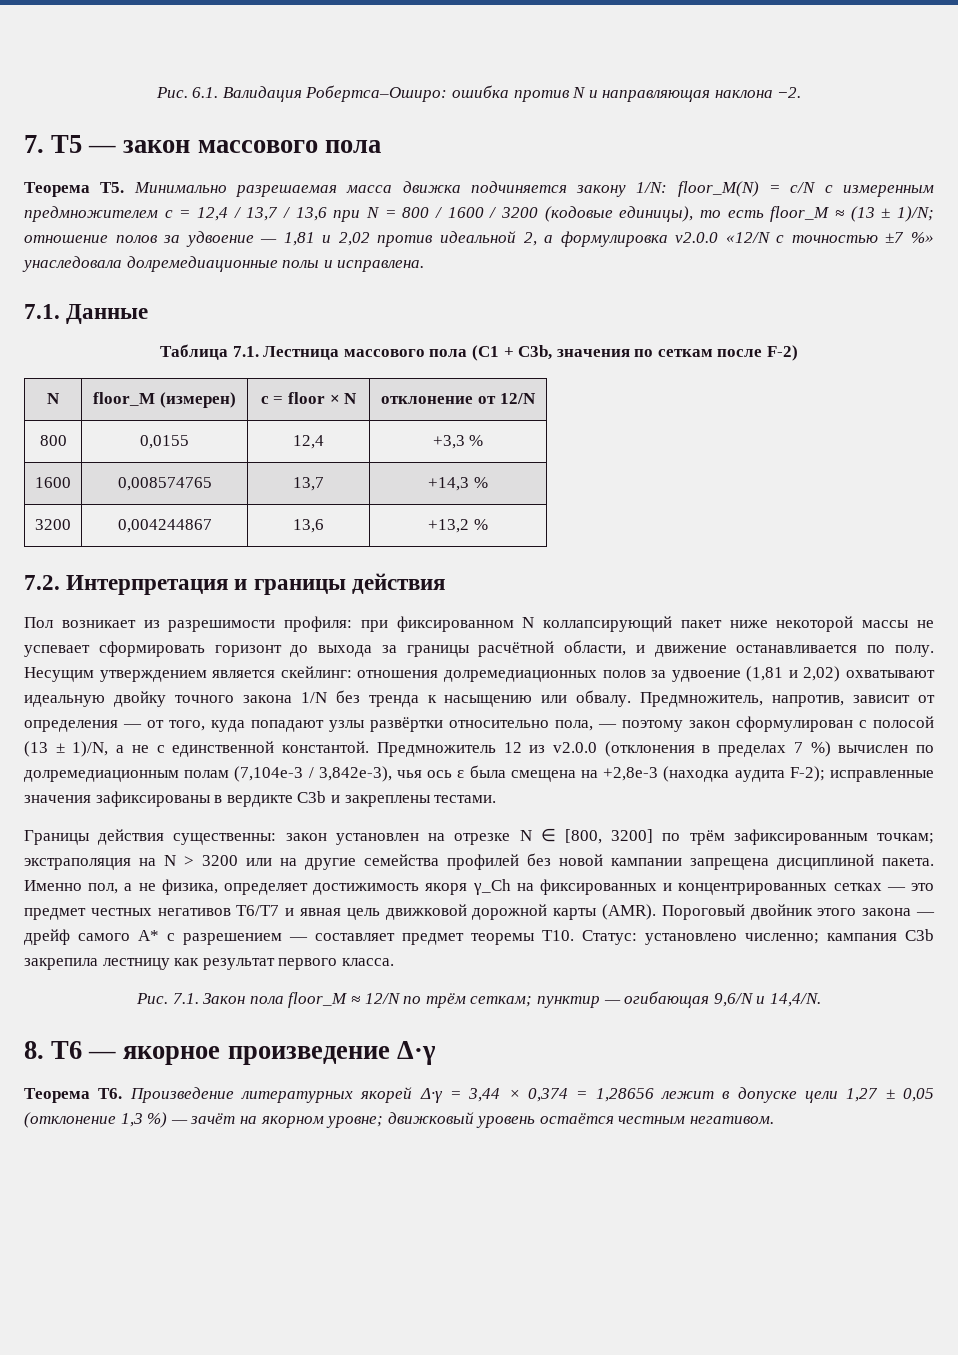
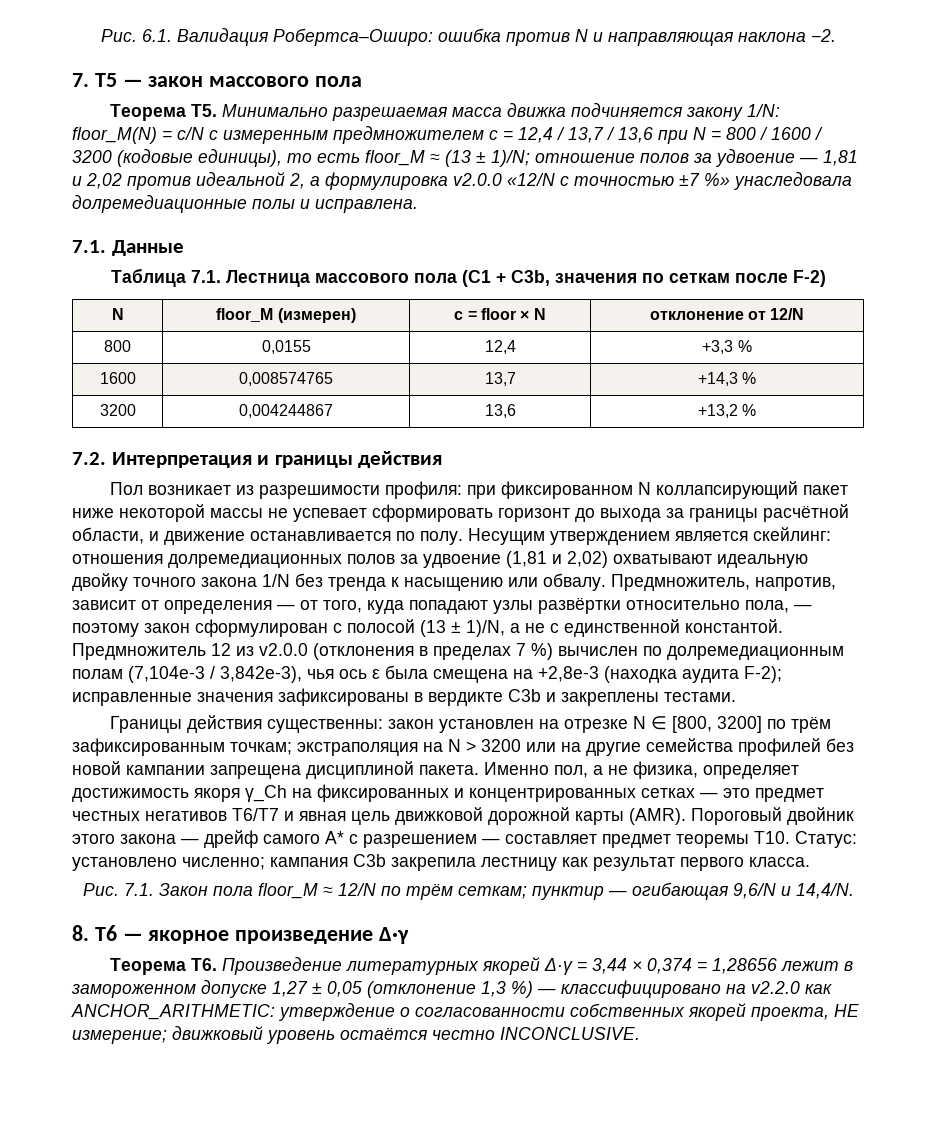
- Теорема T6. Произведение литературных якорей Δ·γ = 3,44 × 0,374 = 1,28656 лежит в допуске цели 1,27 ± 0,05 (отклонение 1,3 %) — зачёт на якорном уровне; движковый уровень остаётся честным негативом.
+ Теорема T6. Произведение литературных якорей Δ·γ = 3,44 × 0,374 = 1,28656 лежит в замороженном допуске 1,27 ± 0,05 (отклонение 1,3 %) — классифицировано на v2.2.0 как ANCHOR_ARITHMETIC: утверждение о согласованности собственных якорей проекта, НЕ измерение; движковый уровень остаётся честно INCONCLUSIVE.

